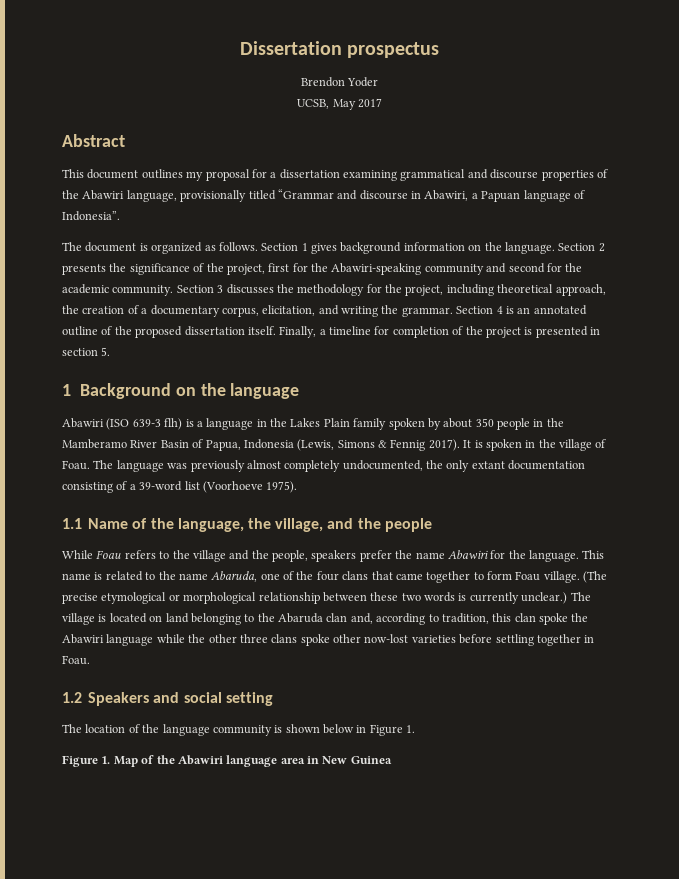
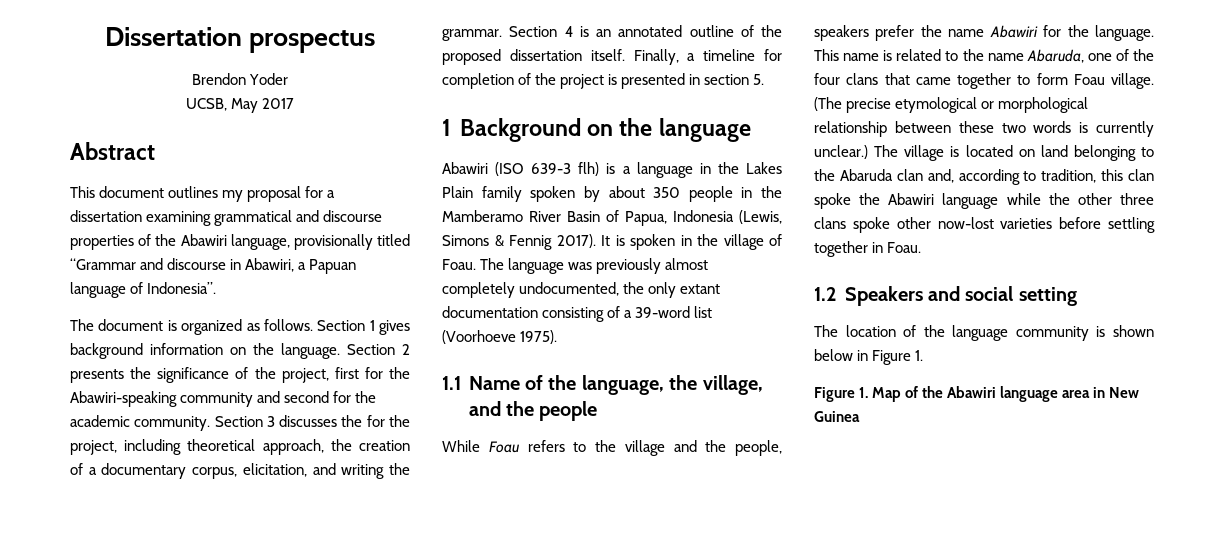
- Section 3 discusses the methodology for the project, including theoretical approach, the creation of a documentary corpus, elicitation, and writing the grammar.
+ Section 3 discusses the for the project, including theoretical approach, the creation of a documentary corpus, elicitation, and writing the grammar.

